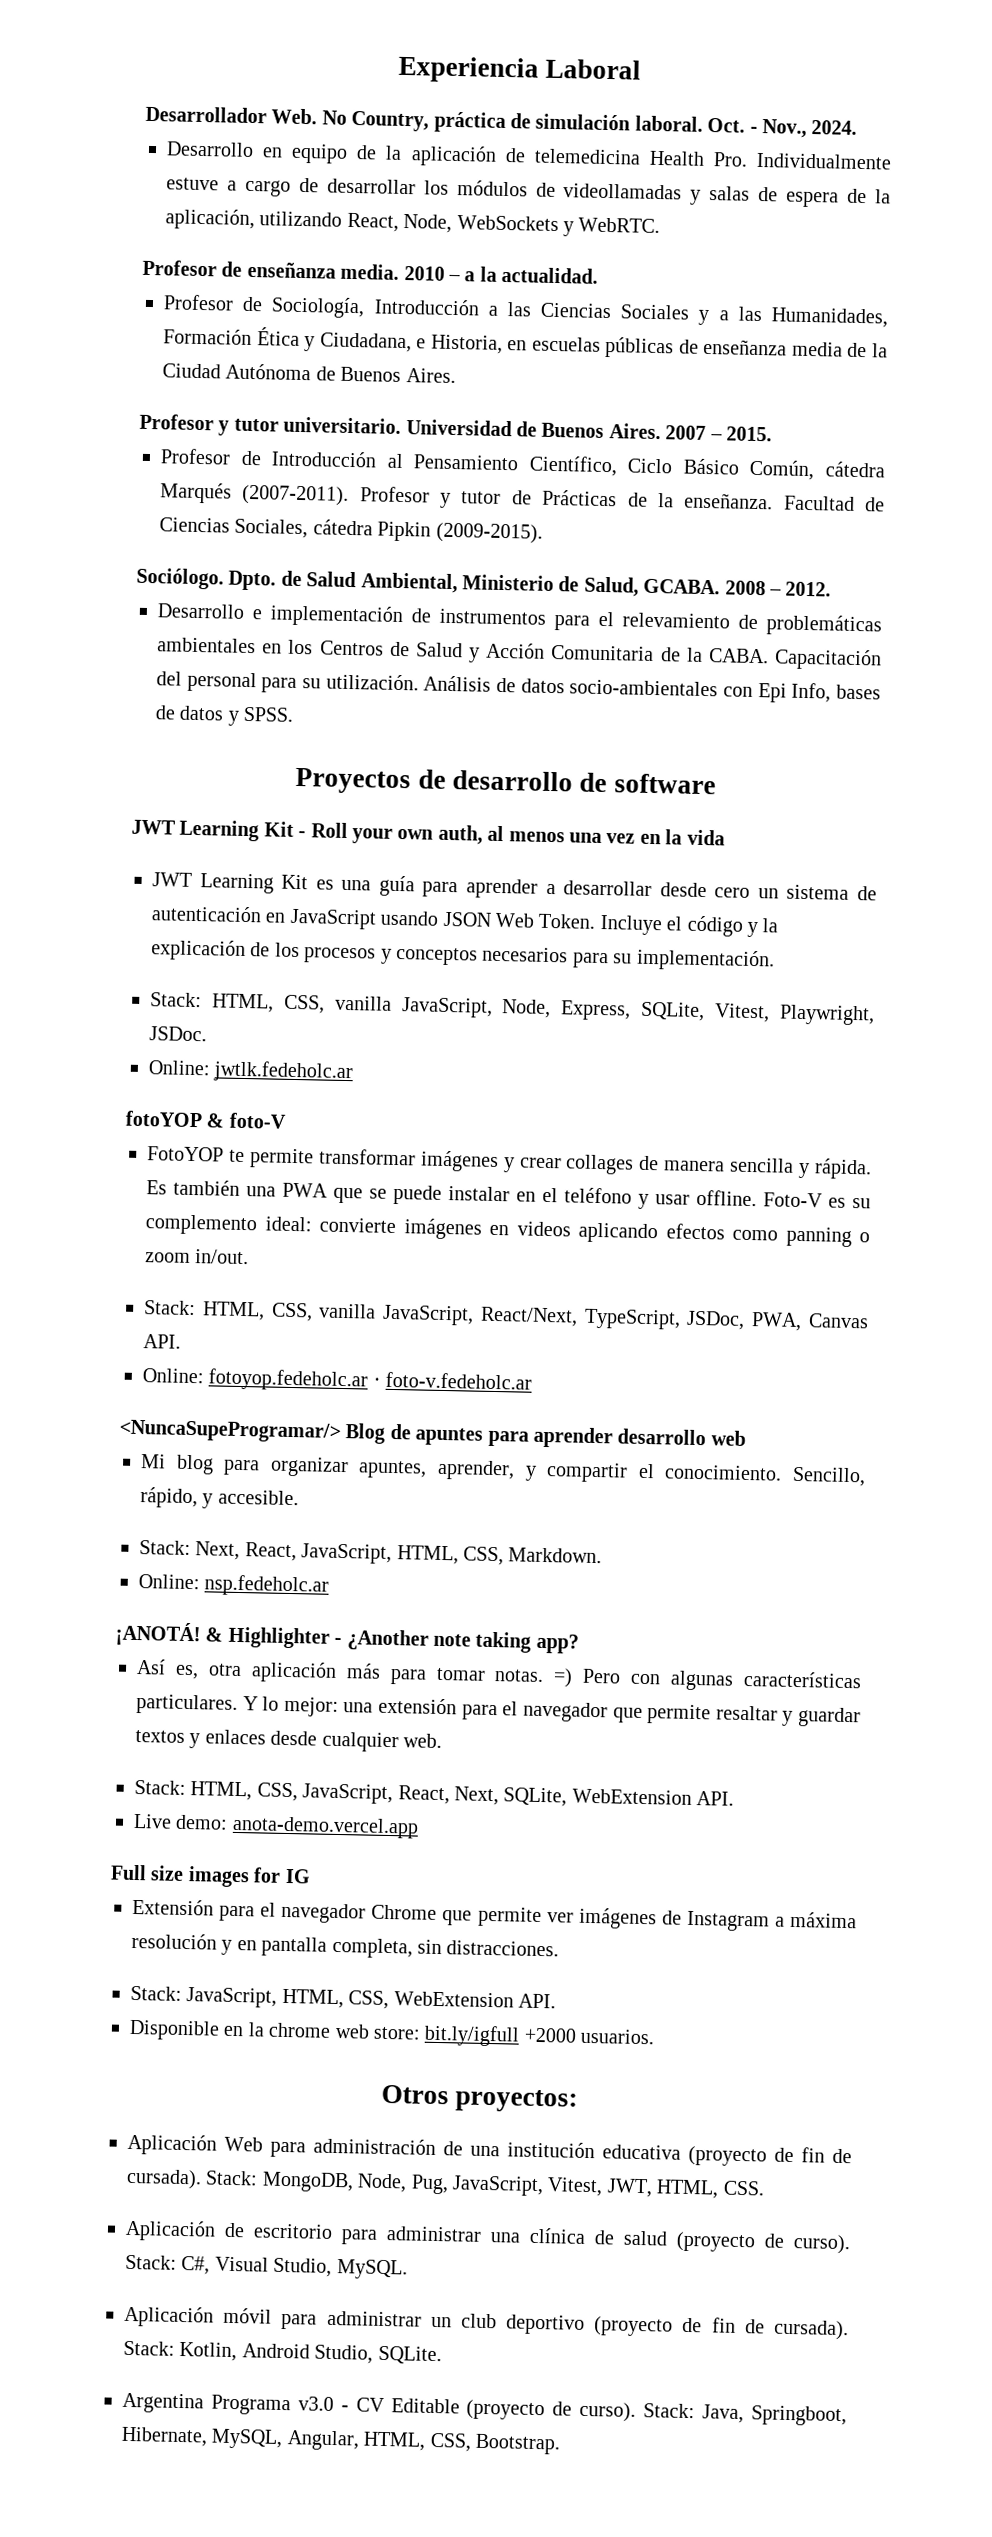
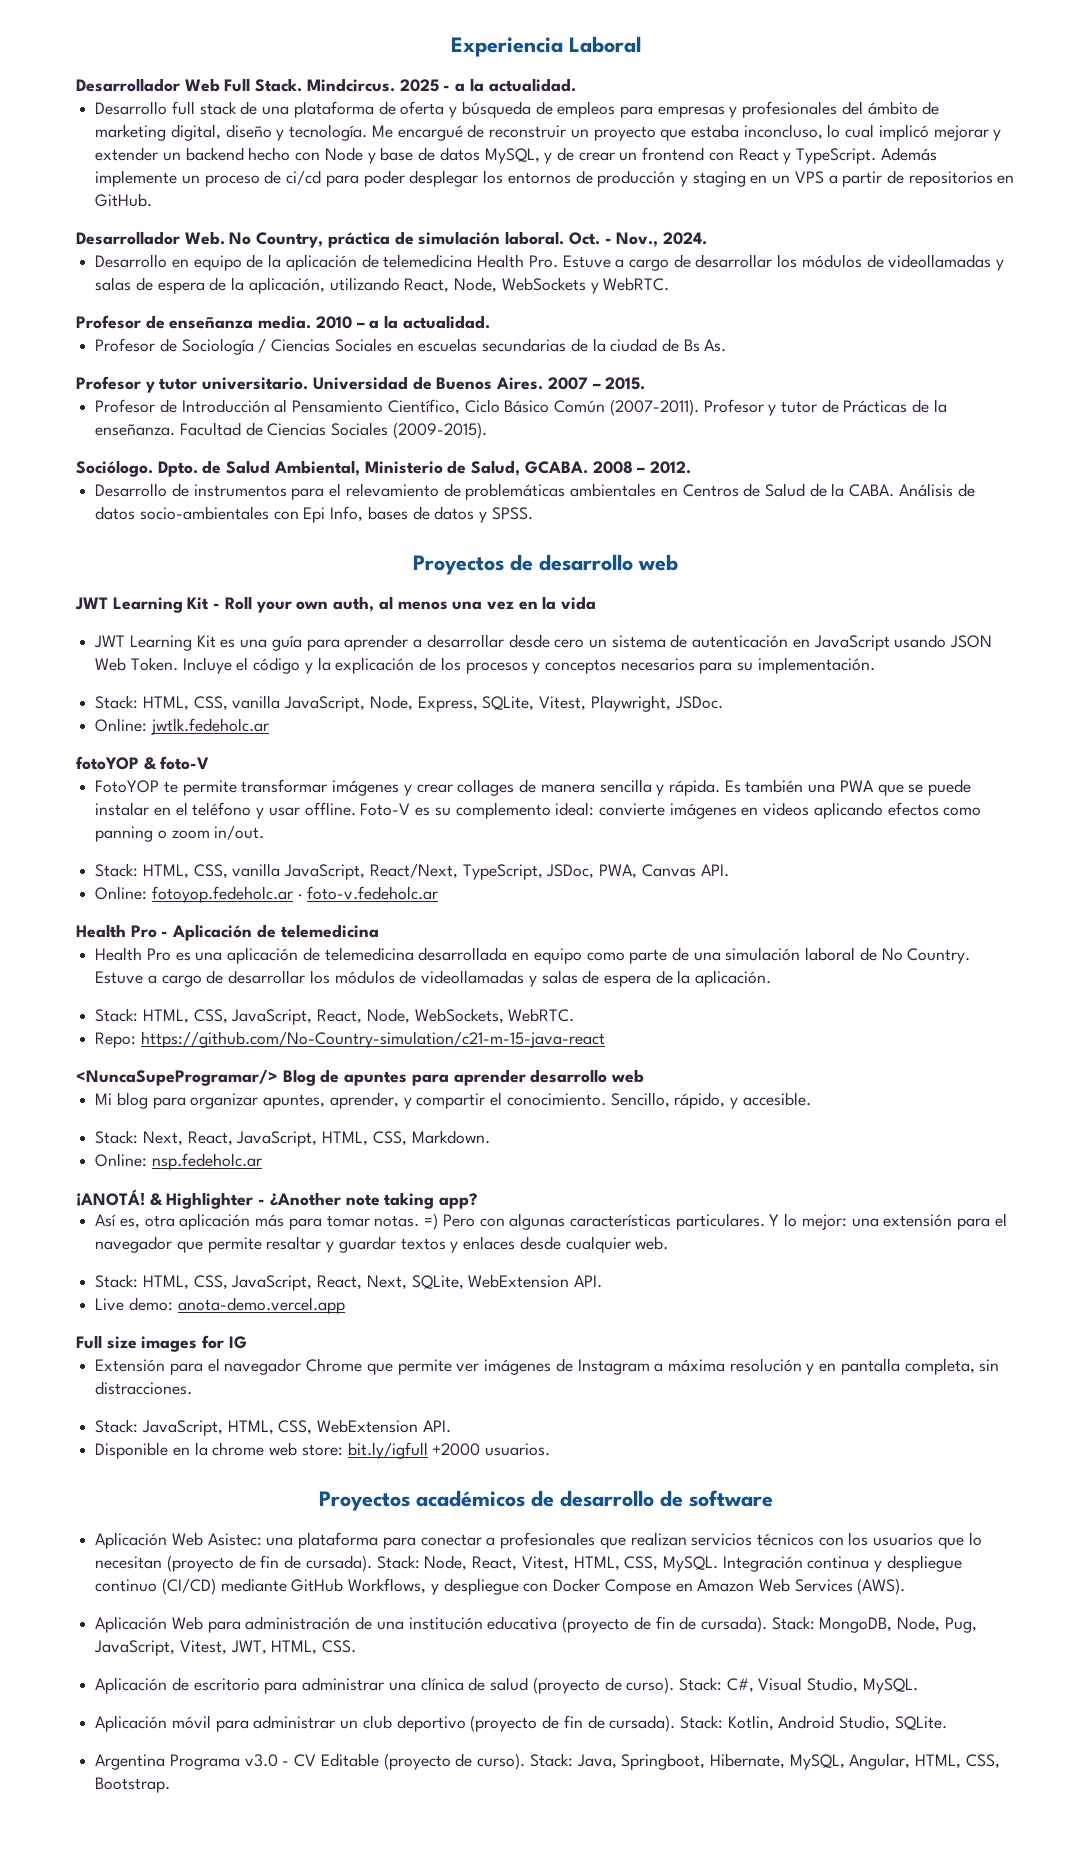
+ Desarrollador Web Full Stack. Mindcircus. 2025 - a la actualidad.
+ Desarrollo full stack de una plataforma de oferta y búsqueda de empleos para empresas y profesionales del ámbito de marketing digital, diseño y tecnología. Me encargué de reconstruir un proyecto que estaba inconcluso, lo cual implicó mejorar y extender un backend hecho con Node y base de datos MySQL, y de crear un frontend con React y TypeScript. Además implemente un proceso de ci/cd para poder desplegar los entornos de producción y staging en un VPS a partir de repositorios en GitHub.
- Desarrollo en equipo de la aplicación de telemedicina Health Pro. Individualmente estuve a cargo de desarrollar los módulos de videollamadas y salas de espera de la aplicación, utilizando React, Node, WebSockets y WebRTC.
+ Desarrollo en equipo de la aplicación de telemedicina Health Pro. Estuve a cargo de desarrollar los módulos de videollamadas y salas de espera de la aplicación, utilizando React, Node, WebSockets y WebRTC.
- Profesor de Sociología, Introducción a las Ciencias Sociales y a las Humanidades, Formación Ética y Ciudadana, e Historia, en escuelas públicas de enseñanza media de la Ciudad Autónoma de Buenos Aires.
+ Profesor de Sociología / Ciencias Sociales en escuelas secundarias de la ciudad de Bs As.
- Profesor de Introducción al Pensamiento Científico, Ciclo Básico Común, cátedra Marqués (2007-2011).
+ Profesor de Introducción al Pensamiento Científico, Ciclo Básico Común (2007-2011).
- Facultad de Ciencias Sociales, cátedra Pipkin (2009-2015).
+ Facultad de Ciencias Sociales (2009-2015).
- Desarrollo e implementación de instrumentos para el relevamiento de problemáticas ambientales en los Centros de Salud y Acción Comunitaria de la CABA. Capacitación del personal para su utilización.
+ Desarrollo de instrumentos para el relevamiento de problemáticas ambientales en Centros de Salud de la CABA.
- Proyectos de desarrollo de software
+ Proyectos de desarrollo web
+ Health Pro - Aplicación de telemedicina
+ Health Pro es una aplicación de telemedicina desarrollada en equipo como parte de una simulación laboral de No Country. Estuve a cargo de desarrollar los módulos de videollamadas y salas de espera de la aplicación.
+ Stack: HTML, CSS, JavaScript, React, Node, WebSockets, WebRTC.
+ Repo: https://github.com/No-Country-simulation/c21-m-15-java-react
- Otros proyectos:
+ Proyectos académicos de desarrollo de software
+ Aplicación Web Asistec: una plataforma para conectar a profesionales que realizan servicios técnicos con los usuarios que lo necesitan (proyecto de fin de cursada). Stack: Node, React, Vitest, HTML, CSS, MySQL. Integración continua y despliegue continuo (CI/CD) mediante GitHub Workflows, y despliegue con Docker Compose en Amazon Web Services (AWS).

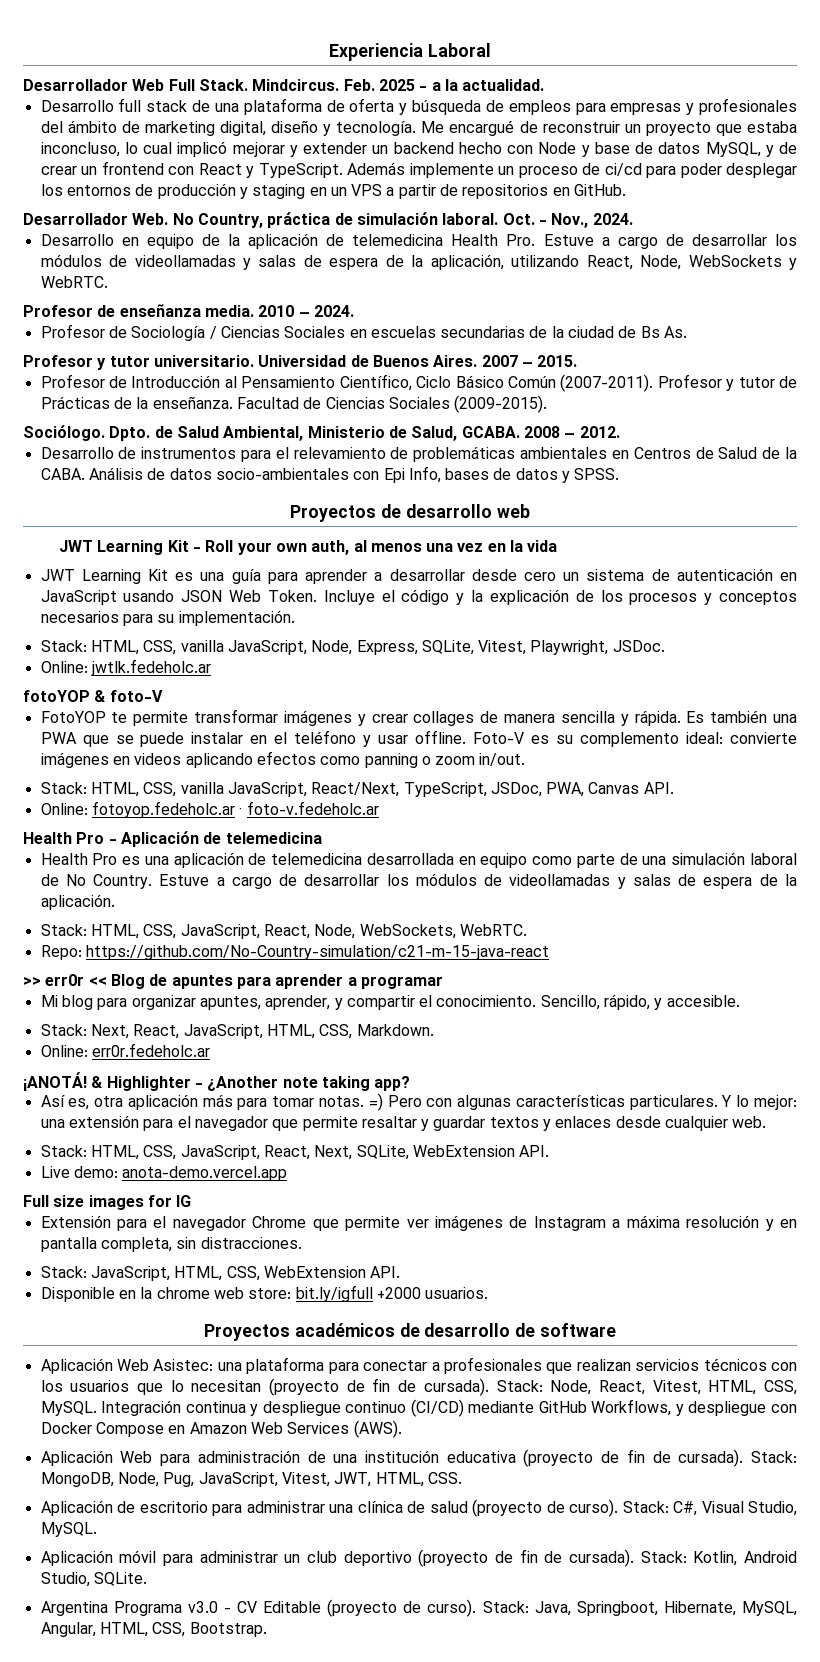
- 2025 - a la actualidad.
+ Feb. 2025 - a la actualidad.
- 2010 – a la actualidad.
+ 2010 – 2024.
- <NuncaSupeProgramar/> Blog de apuntes para aprender desarrollo web
+ >> err0r << Blog de apuntes para aprender a programar
- Online: nsp.fedeholc.ar
+ Online: err0r.fedeholc.ar

